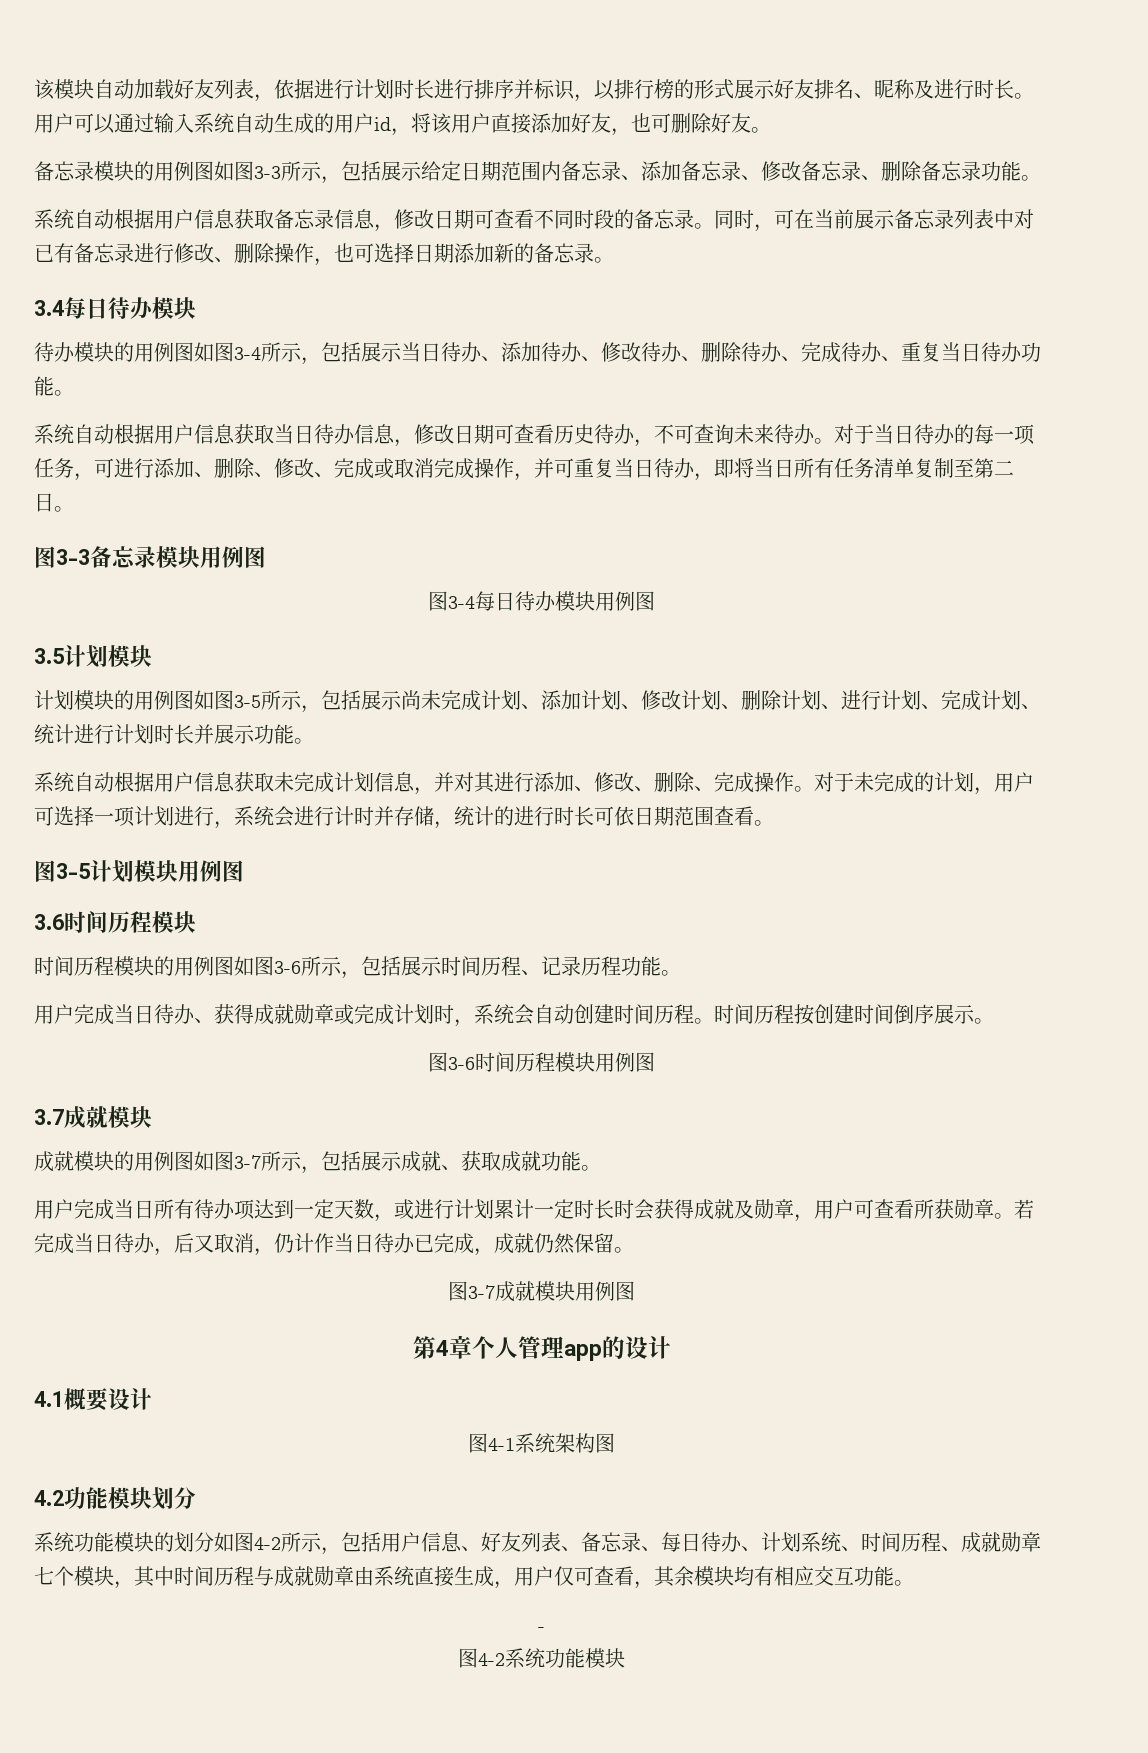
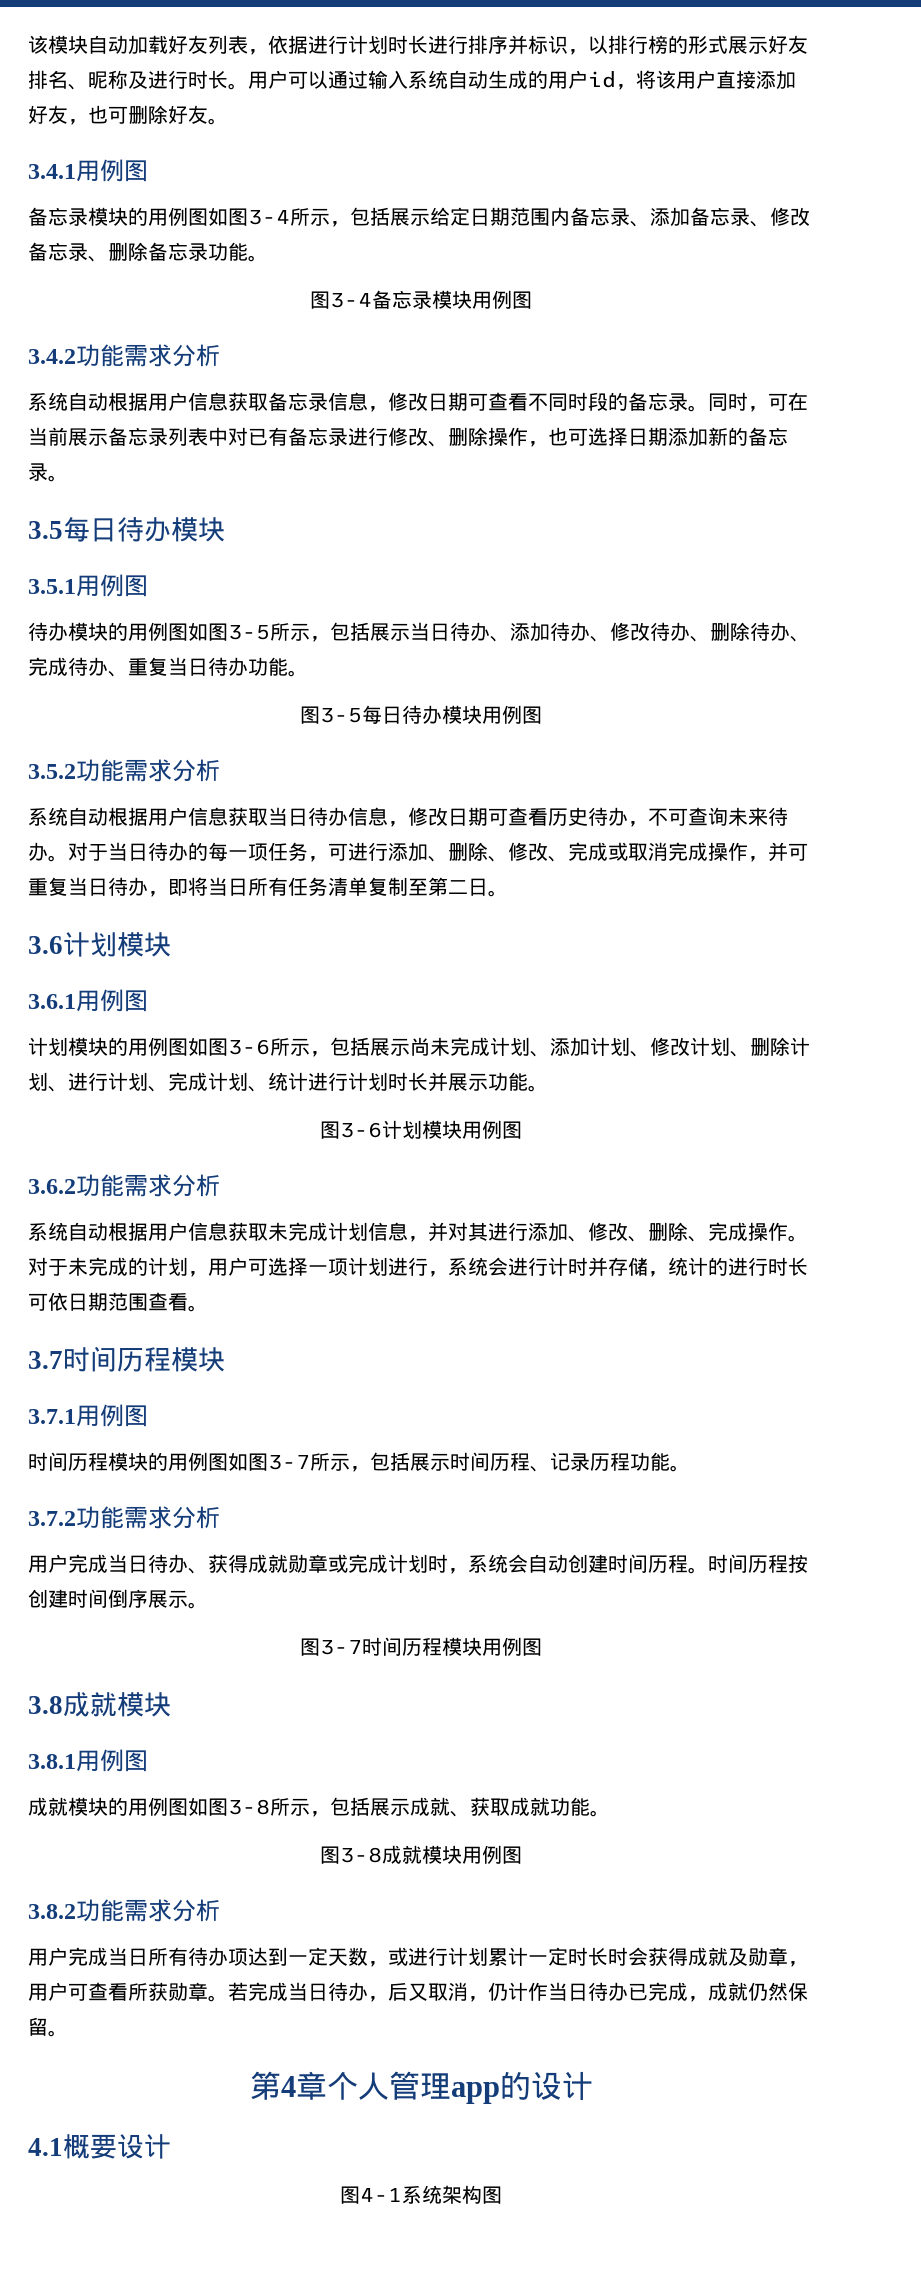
+ 3.4.1用例图
- 备忘录模块的用例图如图3-3所示，包括展示给定日期范围内备忘录、添加备忘录、修改备忘录、删除备忘录功能。
+ 备忘录模块的用例图如图3-4所示，包括展示给定日期范围内备忘录、添加备忘录、修改备忘录、删除备忘录功能。
+ 图3-4备忘录模块用例图
+ 3.4.2功能需求分析
- 3.4每日待办模块
+ 3.5每日待办模块
+ 3.5.1用例图
- 待办模块的用例图如图3-4所示，包括展示当日待办、添加待办、修改待办、删除待办、完成待办、重复当日待办功能。
+ 待办模块的用例图如图3-5所示，包括展示当日待办、添加待办、修改待办、删除待办、完成待办、重复当日待办功能。
+ 图3-5每日待办模块用例图
+ 3.5.2功能需求分析
- 图3-3备忘录模块用例图
- 图3-4每日待办模块用例图
- 3.5计划模块
+ 3.6计划模块
+ 3.6.1用例图
- 计划模块的用例图如图3-5所示，包括展示尚未完成计划、添加计划、修改计划、删除计划、进行计划、完成计划、统计进行计划时长并展示功能。
+ 计划模块的用例图如图3-6所示，包括展示尚未完成计划、添加计划、修改计划、删除计划、进行计划、完成计划、统计进行计划时长并展示功能。
+ 图3-6计划模块用例图
+ 3.6.2功能需求分析
- 图3-5计划模块用例图
- 3.6时间历程模块
+ 3.7时间历程模块
+ 3.7.1用例图
- 时间历程模块的用例图如图3-6所示，包括展示时间历程、记录历程功能。
+ 时间历程模块的用例图如图3-7所示，包括展示时间历程、记录历程功能。
+ 3.7.2功能需求分析
- 图3-6时间历程模块用例图
+ 图3-7时间历程模块用例图
- 3.7成就模块
+ 3.8成就模块
+ 3.8.1用例图
- 成就模块的用例图如图3-7所示，包括展示成就、获取成就功能。
+ 成就模块的用例图如图3-8所示，包括展示成就、获取成就功能。
+ 图3-8成就模块用例图
+ 3.8.2功能需求分析
- 图3-7成就模块用例图
- 4.2功能模块划分
- 系统功能模块的划分如图4-2所示，包括用户信息、好友列表、备忘录、每日待办、计划系统、时间历程、成就勋章七个模块，其中时间历程与成就勋章由系统直接生成，用户仅可查看，其余模块均有相应交互功能。
- -
- 图4-2系统功能模块

